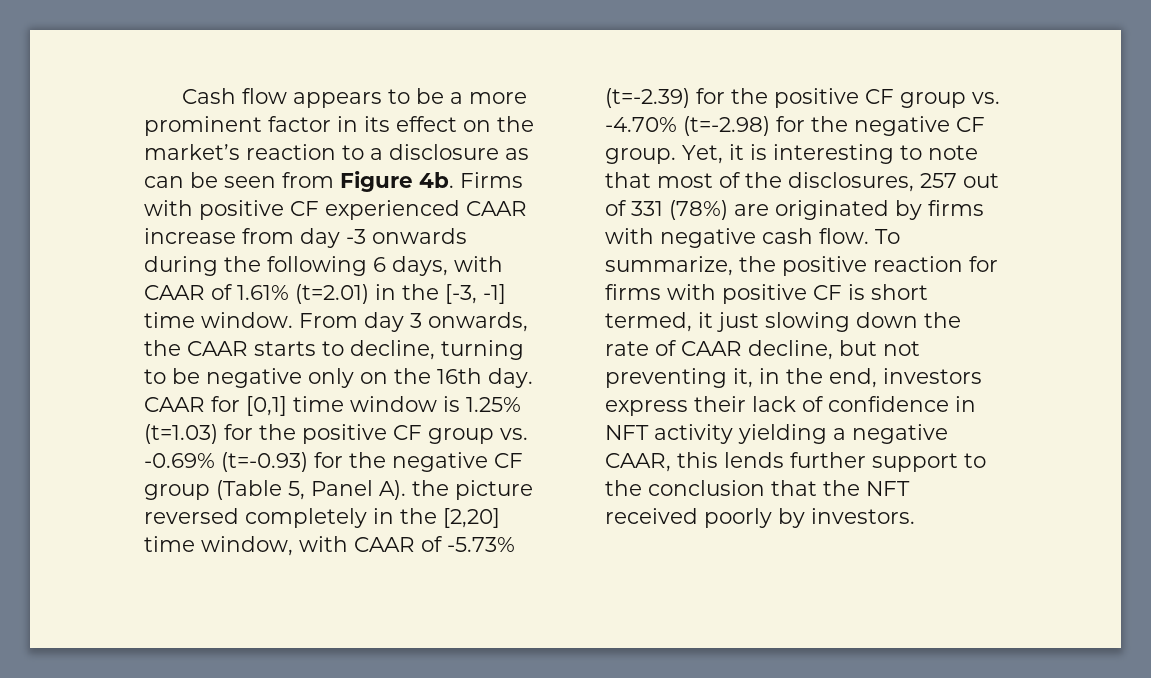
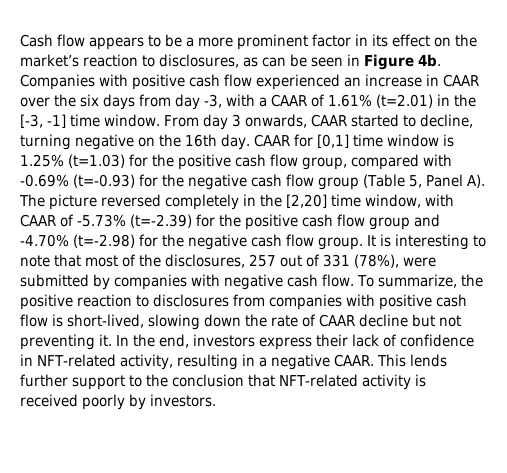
- Cash flow appears to be a more prominent factor in its effect on the market’s reaction to a disclosure as can be seen from Figure 4b.
+ Cash flow appears to be a more prominent factor in its effect on the market’s reaction to disclosures, as can be seen in Figure 4b.
- Firms with positive CF experienced CAAR increase from day -3 onwards during the following 6 days, with CAAR of 1.61% (t=2.01) in the [-3, -1] time window.
+ Companies with positive cash flow experienced an increase in CAAR over the six days from day -3, with a CAAR of 1.61% (t=2.01) in the [-3, -1] time window.
- From day 3 onwards, the CAAR starts to decline, turning to be negative only on the 16th day.
+ From day 3 onwards, CAAR started to decline, turning negative on the 16th day.
- CAAR for [0,1] time window is 1.25% (t=1.03) for the positive CF group vs. -0.69% (t=-0.93) for the negative CF group (Table 5, Panel A). the picture reversed completely in the [2,20] time window, with CAAR of -5.73% (t=-2.39) for the positive CF group vs. -4.70% (t=-2.98) for the negative CF group. Yet, it is interesting to note that most of the disclosures, 257 out of 331 (78%) are originated by firms with negative cash flow.
+ CAAR for [0,1] time window is 1.25% (t=1.03) for the positive cash flow group, compared with -0.69% (t=-0.93) for the negative cash flow group (Table 5, Panel A). The picture reversed completely in the [2,20] time window, with CAAR of -5.73% (t=-2.39) for the positive cash flow group and -4.70% (t=-2.98) for the negative cash flow group. It is interesting to note that most of the disclosures, 257 out of 331 (78%), were submitted by companies with negative cash flow.
- To summarize, the positive reaction for firms with positive CF is short termed, it just slowing down the rate of CAAR decline, but not preventing it, in the end, investors express their lack of confidence in NFT activity yielding a negative CAAR, this lends further support to the conclusion that the NFT received poorly by investors.
+ To summarize, the positive reaction to disclosures from companies with positive cash flow is short-lived, slowing down the rate of CAAR decline but not preventing it. In the end, investors express their lack of confidence in NFT-related activity, resulting in a negative CAAR. This lends further support to the conclusion that NFT-related activity is received poorly by investors.

